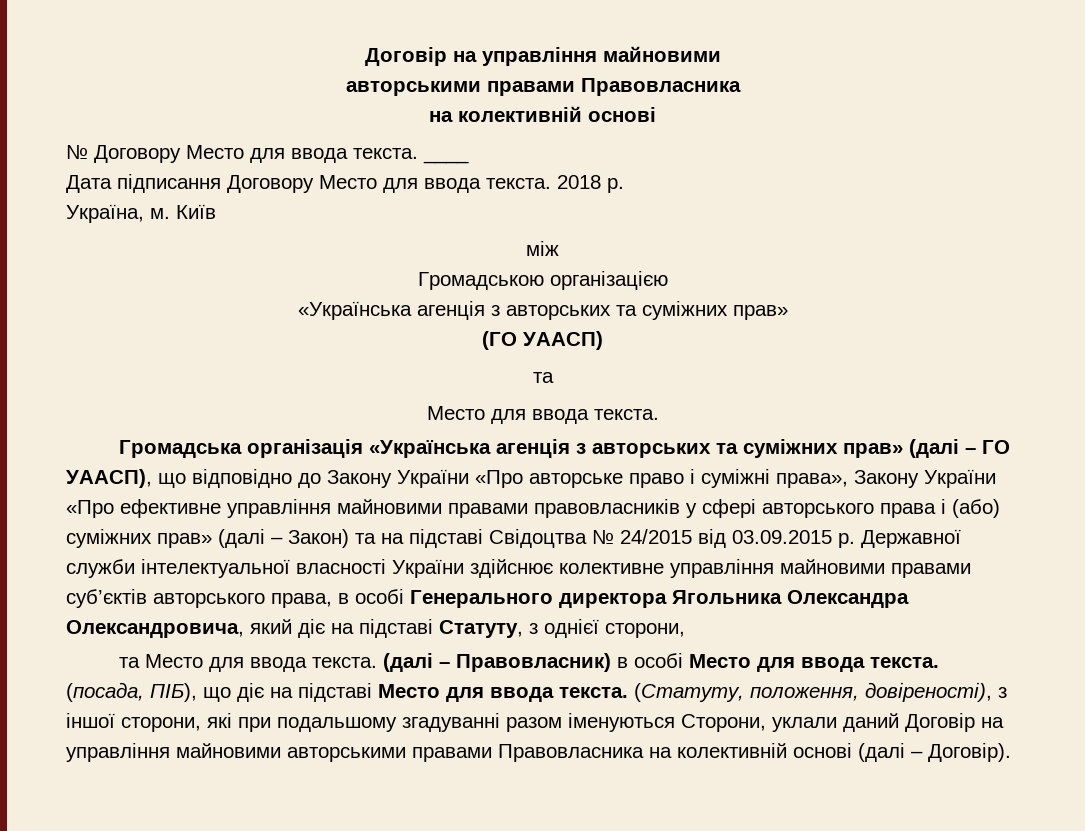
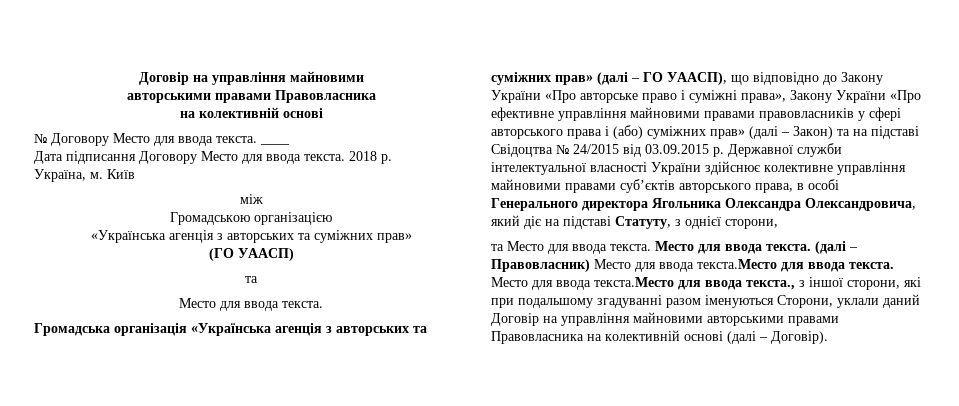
- (далі – Правовласник) в особі Место для ввода текста. (посада, ПІБ), що діє на підставі Место для ввода текста. (Статуту, положення, довіреності), з іншої сторони, які при подальшому згадуванні разом іменуються Сторони, уклали даний Договір на управління майновими авторськими правами Правовласника на колективній основі (далі – Договір).
+ Место для ввода текста. (далі – Правовласник) Место для ввода текста.Место для ввода текста. Место для ввода текста.Место для ввода текста., з іншої сторони, які при подальшому згадуванні разом іменуються Сторони, уклали даний Договір на управління майновими авторськими правами Правовласника на колективній основі (далі – Договір).

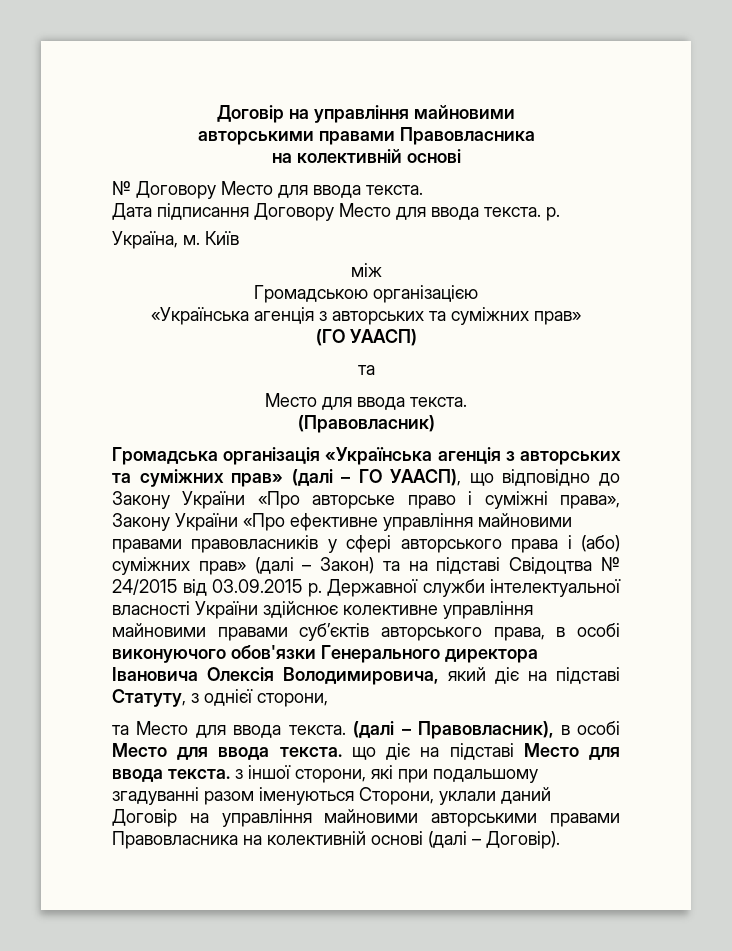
- ____
- Дата підписання Договору Место для ввода текста. 2018 р.
+ Дата підписання Договору Место для ввода текста. р.
+ (Правовласник)
- Державної служби інтелектуальної власності України здійснює колективне управління майновими правами суб’єктів авторського права, в особі Генерального директора Ягольника Олександра Олександровича, який діє на підставі Статуту, з однієї сторони,
+ Державної служби інтелектуальної власності України здійснює колективне управління майновими правами суб’єктів авторського права, в особі виконуючого обов'язки Генерального директора Івановича Олексія Володимировича, який діє на підставі Статуту, з однієї сторони,
- Место для ввода текста. (далі – Правовласник) Место для ввода текста.Место для ввода текста. Место для ввода текста.Место для ввода текста., з іншої сторони, які при подальшому згадуванні разом іменуються Сторони, уклали даний Договір на управління майновими авторськими правами Правовласника на колективній основі (далі – Договір).
+ (далі – Правовласник), в особі Место для ввода текста. що діє на підставі Место для ввода текста. з іншої сторони, які при подальшому згадуванні разом іменуються Сторони, уклали даний Договір на управління майновими авторськими правами Правовласника на колективній основі (далі – Договір).

